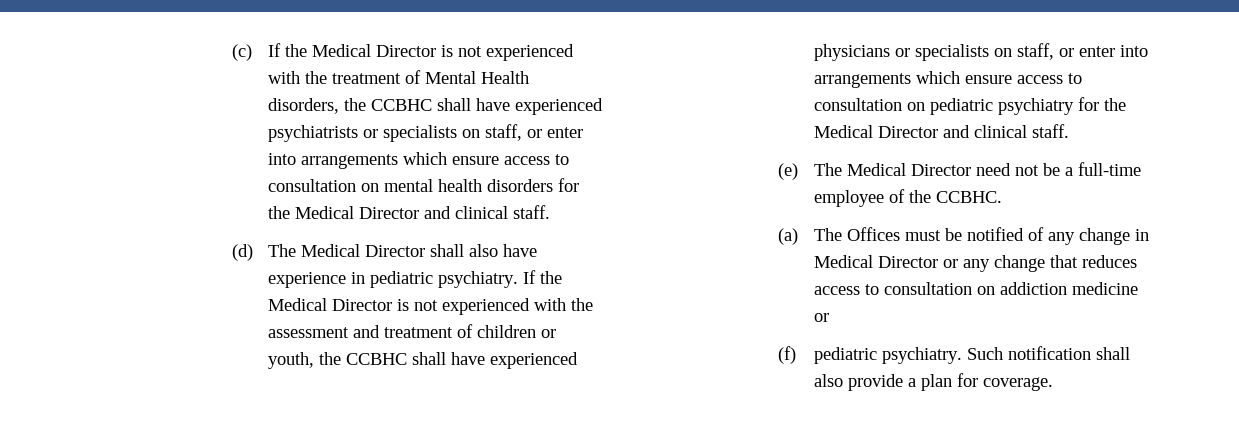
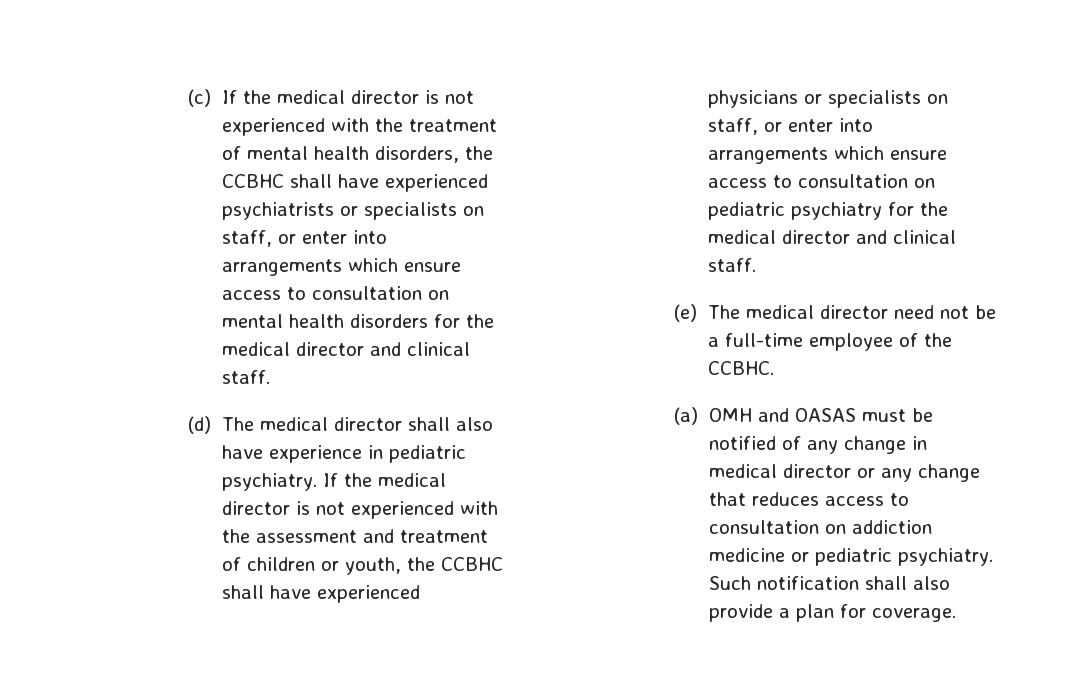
- (c) If the Medical Director is not experienced with the treatment of Mental Health disorders, the CCBHC shall have experienced psychiatrists or specialists on staff, or enter into arrangements which ensure access to consultation on mental health disorders for the Medical Director and clinical staff.
+ (c) If the medical director is not experienced with the treatment of mental health disorders, the CCBHC shall have experienced psychiatrists or specialists on staff, or enter into arrangements which ensure access to consultation on mental health disorders for the medical director and clinical staff.
- (d) The Medical Director shall also have experience in pediatric psychiatry.
+ (d) The medical director shall also have experience in pediatric psychiatry.
- If the Medical Director is not experienced with the assessment and treatment of children or youth, the CCBHC shall have experienced physicians or specialists on staff, or enter into arrangements which ensure access to consultation on pediatric psychiatry for the Medical Director and clinical staff.
+ If the medical director is not experienced with the assessment and treatment of children or youth, the CCBHC shall have experienced physicians or specialists on staff, or enter into arrangements which ensure access to consultation on pediatric psychiatry for the medical director and clinical staff.
- (e) The Medical Director need not be a full-time employee of the CCBHC.
+ (e) The medical director need not be a full-time employee of the CCBHC.
- (a) The Offices must be notified of any change in Medical Director or any change that reduces access to consultation on addiction medicine or
- (f) pediatric psychiatry.
+ (a) OMH and OASAS must be notified of any change in medical director or any change that reduces access to consultation on addiction medicine or pediatric psychiatry.

